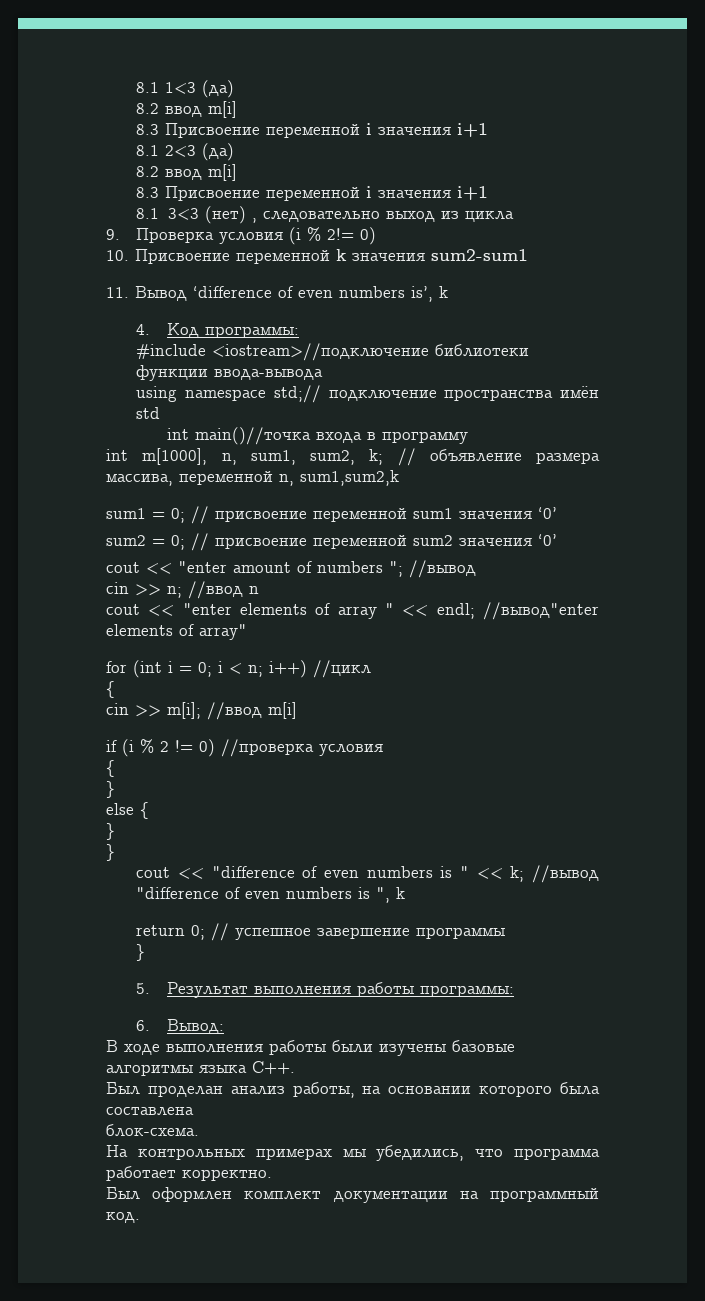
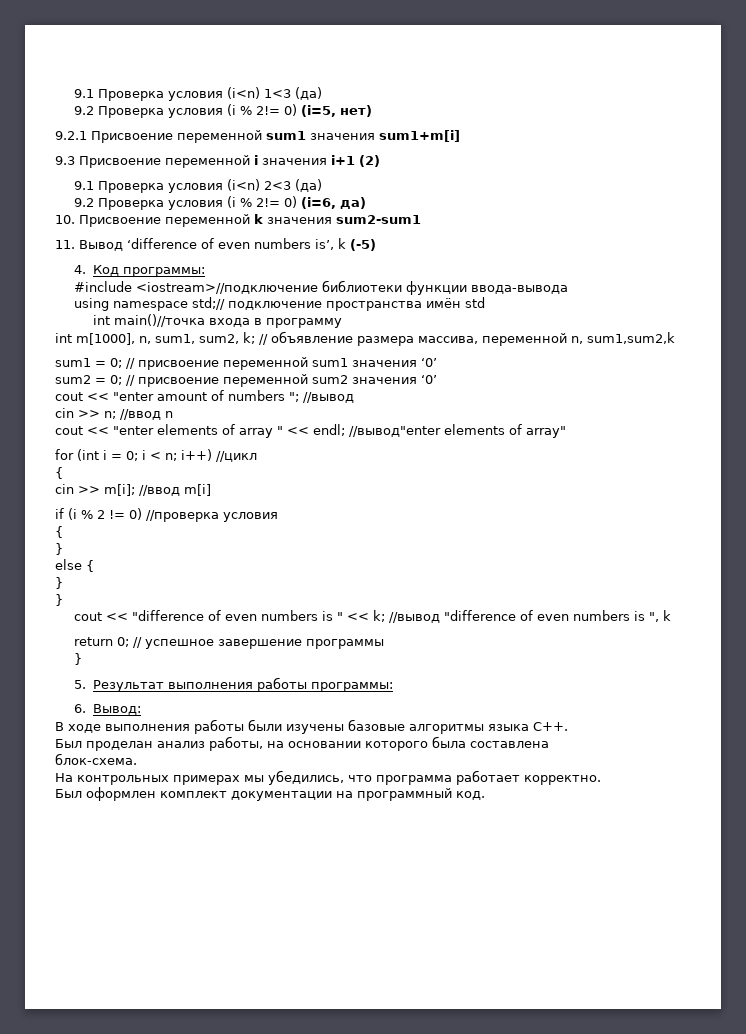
- 8.1 1<3 (да)
- 8.2 ввод m[i]
- 8.3 Присвоение переменной i значения i+1
- 8.1 2<3 (да)
- 8.2 ввод m[i]
- 8.3 Присвоение переменной i значения i+1
- 8.1 3<3 (нет) , следовательно выход из цикла
- 9. Проверка условия (i % 2!= 0)
+ 9.1 Проверка условия (i<n) 1<3 (да)
+ 9.2 Проверка условия (i % 2!= 0) (i=5, нет)
+ 9.2.1 Присвоение переменной sum1 значения sum1+m[i]
+ 9.3 Присвоение переменной i значения i+1 (2)
+ 9.1 Проверка условия (i<n) 2<3 (да)
+ 9.2 Проверка условия (i % 2!= 0) (i=6, да)
- 11. Вывод ‘difference of even numbers is’, k
+ 11. Вывод ‘difference of even numbers is’, k (-5)

